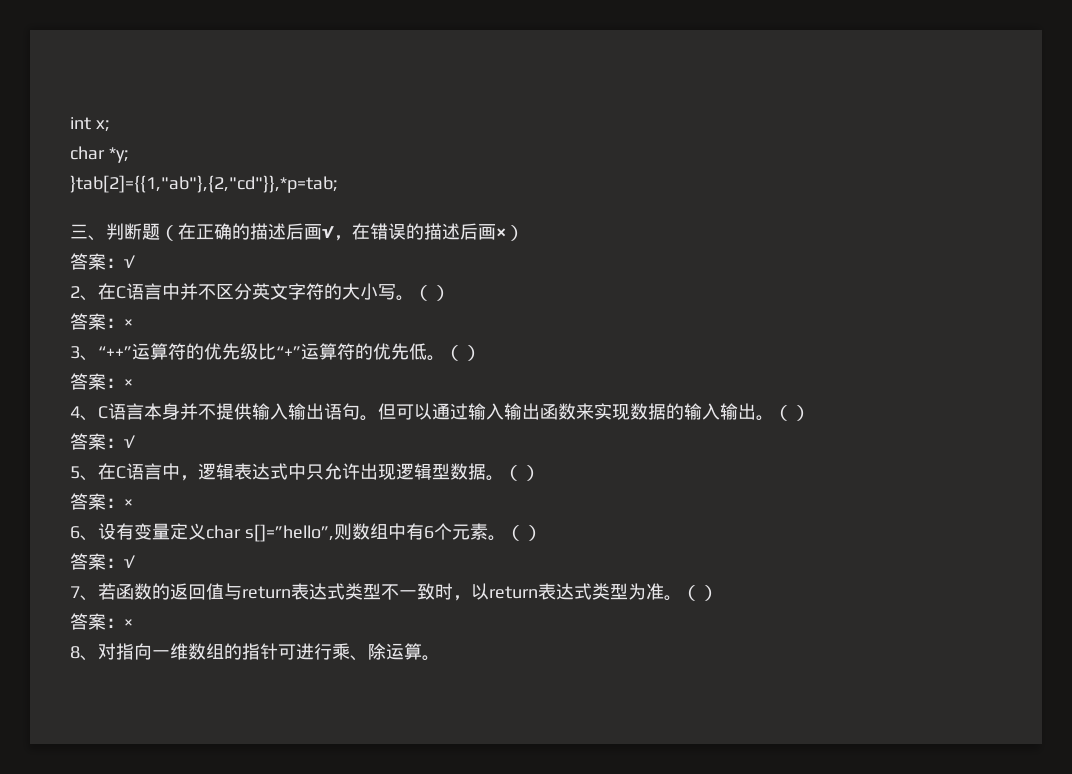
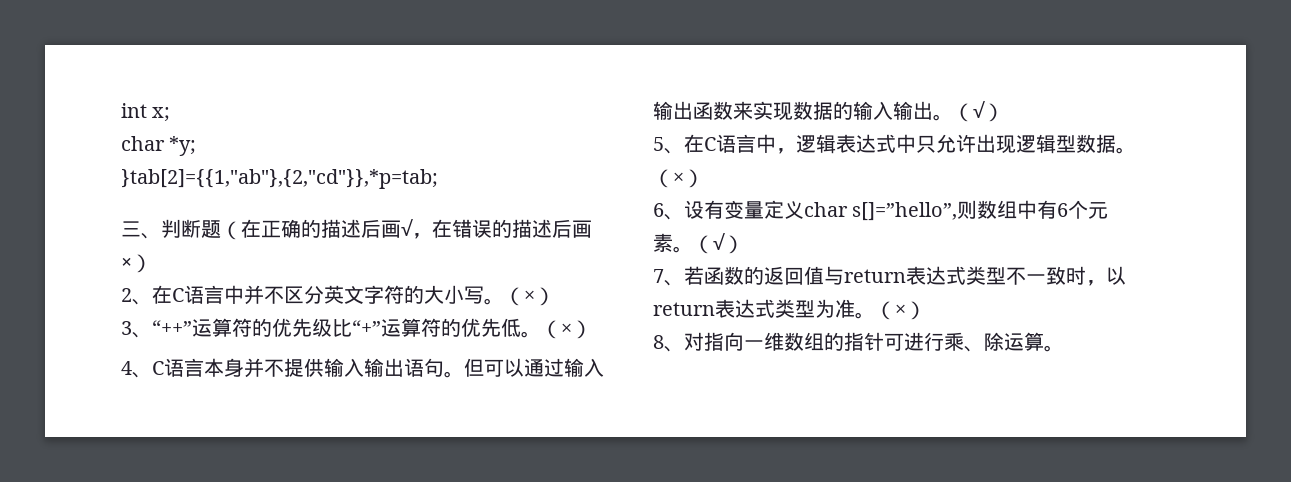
  三、判断题（在正确的描述后画√，在错误的描述后画×）
- 答案：√
- 2、在C语言中并不区分英文字符的大小写。（）
- 答案：×
+ 2、在C语言中并不区分英文字符的大小写。（×）
- 3、“++”运算符的优先级比“+”运算符的优先低。（）
- 答案：×
+ 3、“++”运算符的优先级比“+”运算符的优先低。（×）
- 但可以通过输入输出函数来实现数据的输入输出。（）
- 答案：√
+ 但可以通过输入输出函数来实现数据的输入输出。（√）
- 5、在C语言中，逻辑表达式中只允许出现逻辑型数据。（）
- 答案：×
+ 5、在C语言中，逻辑表达式中只允许出现逻辑型数据。（×）
- 6、设有变量定义char s[]=”hello”,则数组中有6个元素。（）
- 答案：√
+ 6、设有变量定义char s[]=”hello”,则数组中有6个元素。（√）
- 7、若函数的返回值与return表达式类型不一致时，以return表达式类型为准。（）
- 答案：×
+ 7、若函数的返回值与return表达式类型不一致时，以return表达式类型为准。（×）

